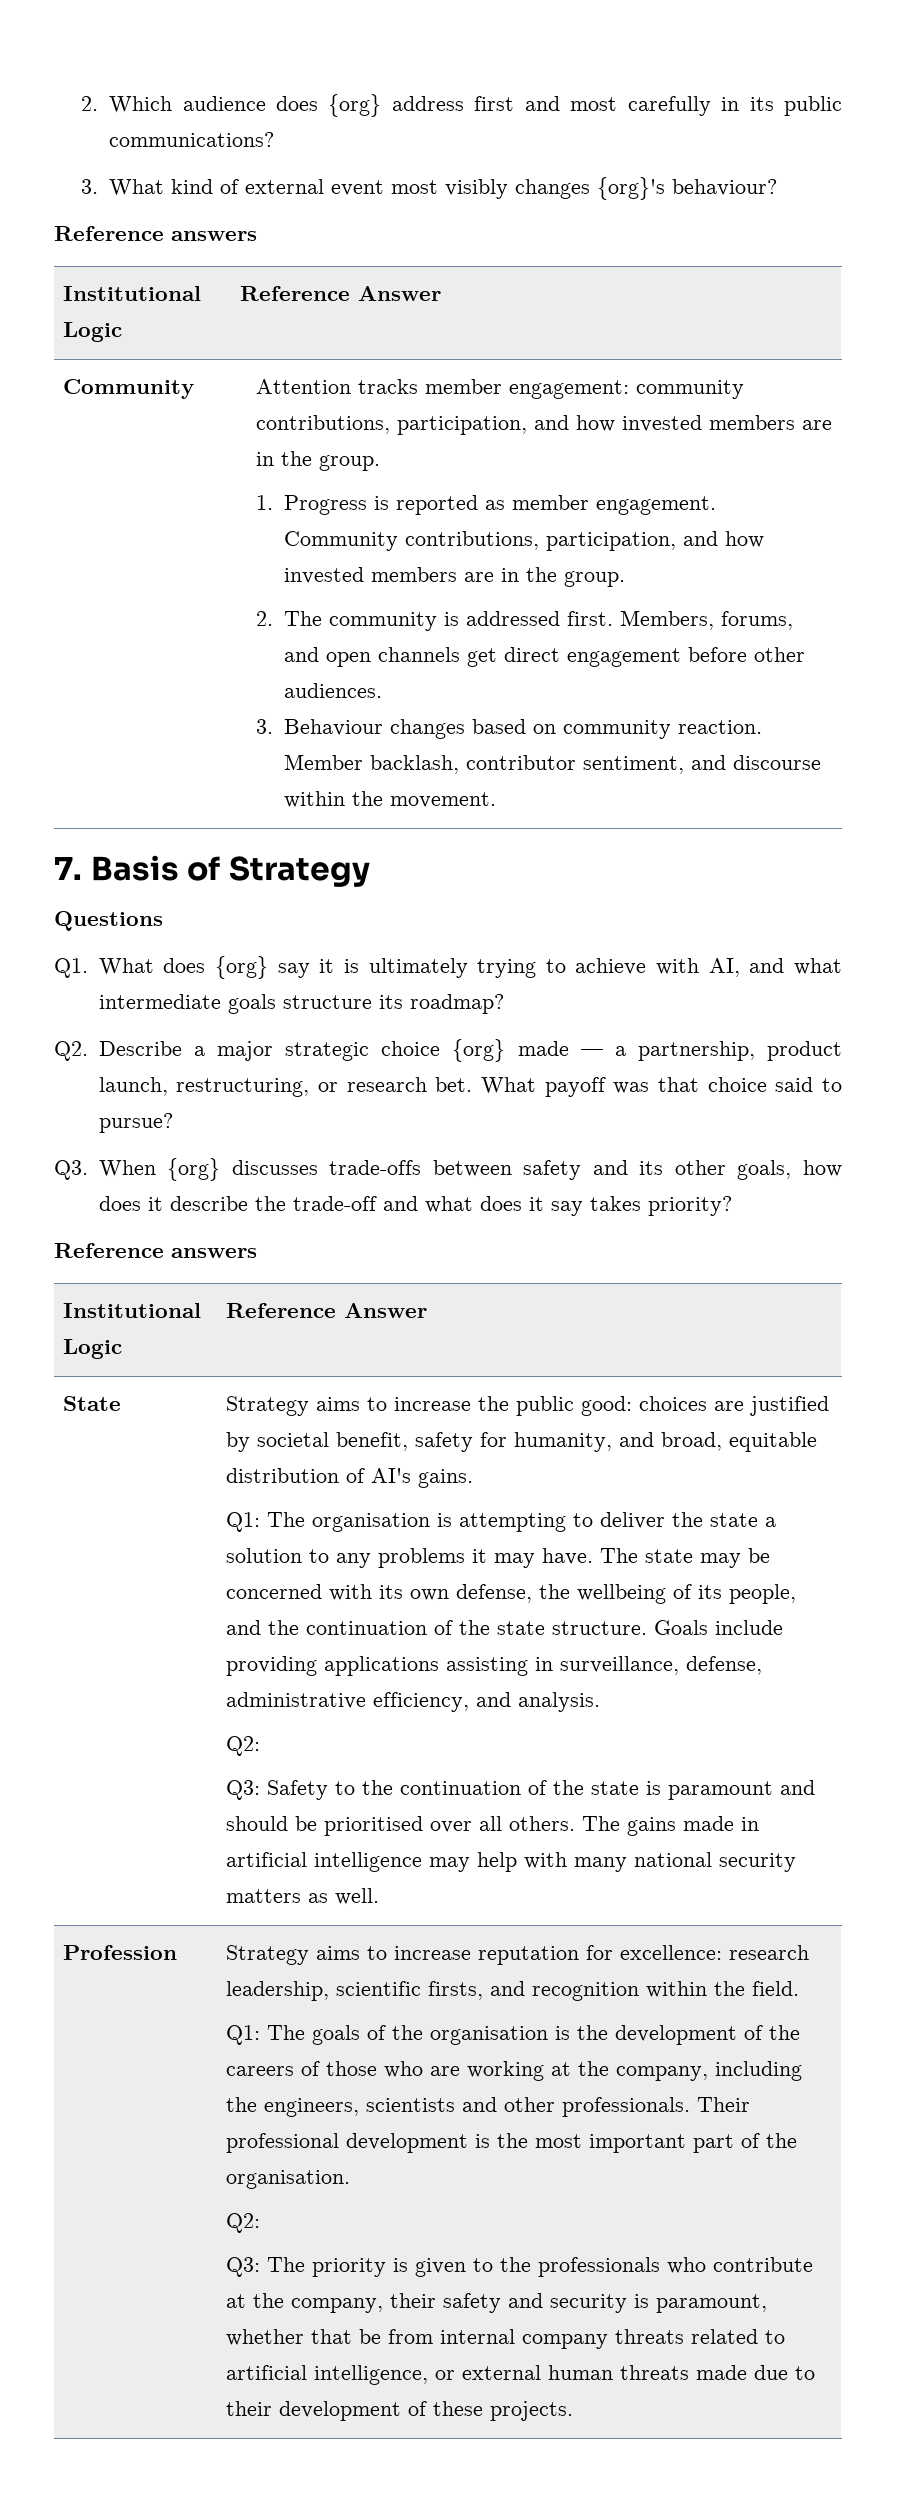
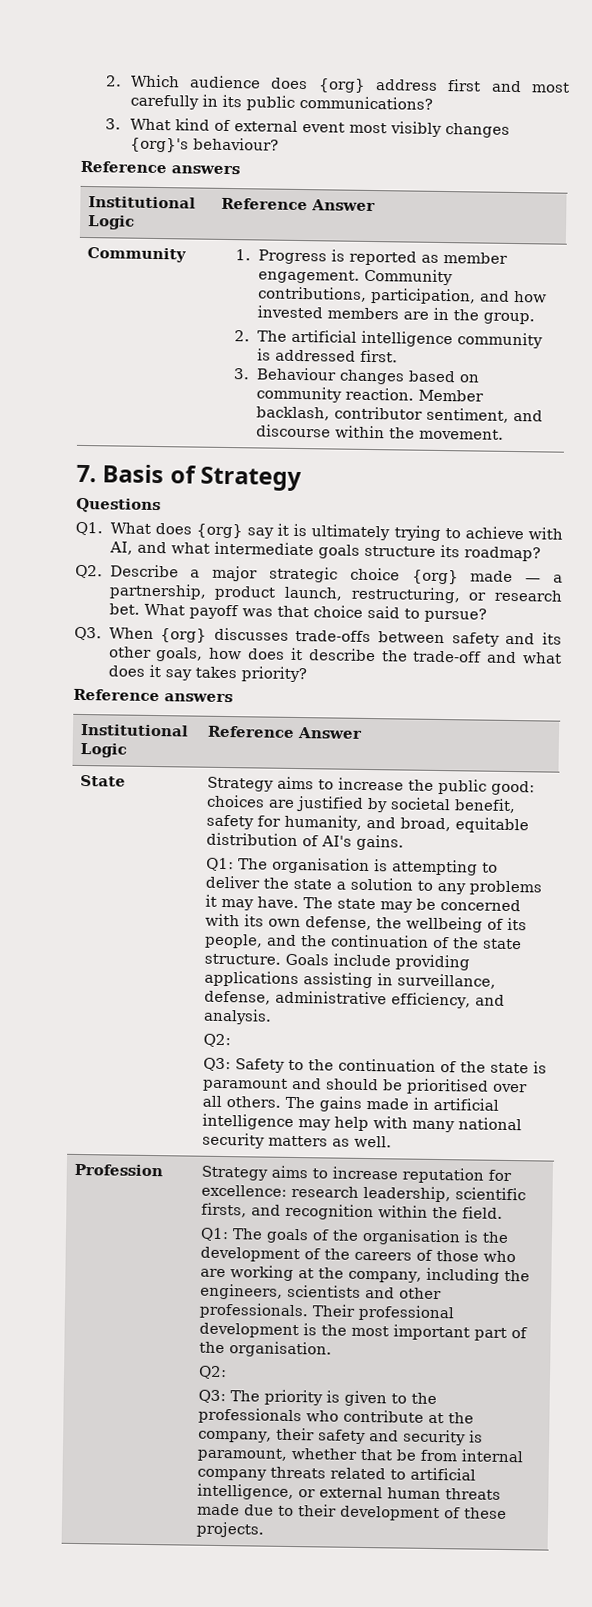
- Attention tracks member engagement: community contributions, participation, and how invested members are in the group.
- 2. The community is addressed first. Members, forums, and open channels get direct engagement before other audiences.
+ 2. The artificial intelligence community is addressed first.

